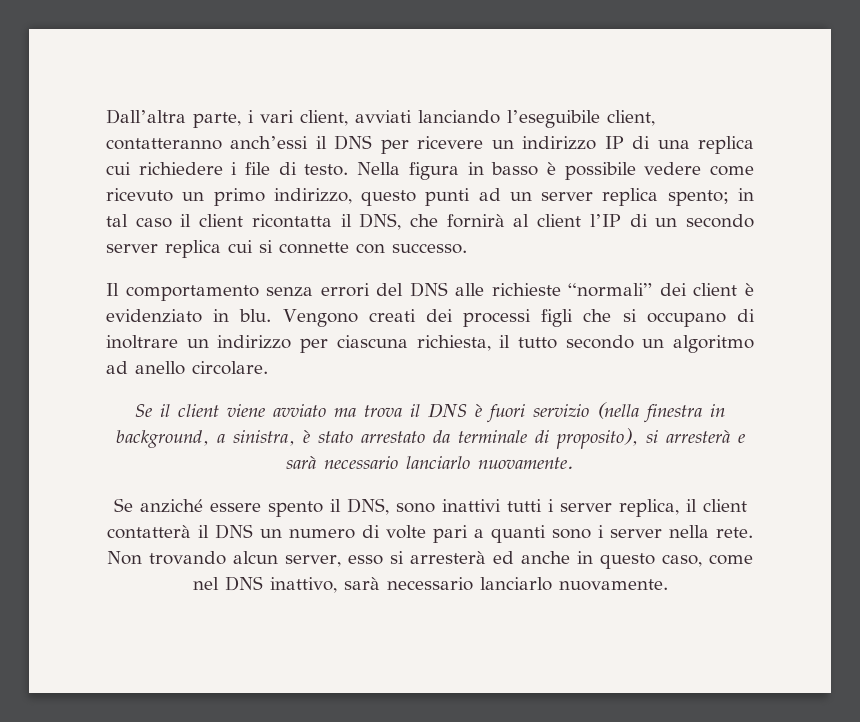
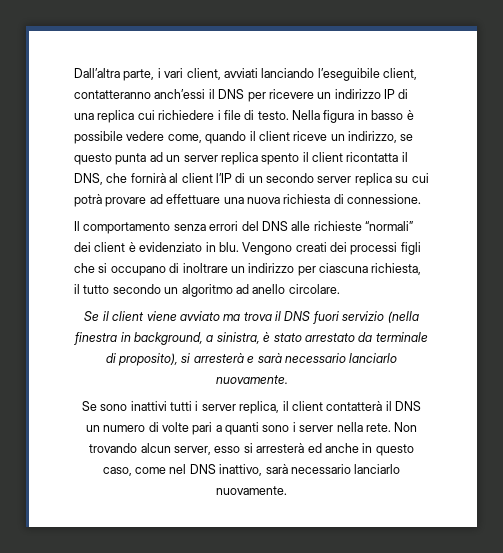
- Nella figura in basso è possibile vedere come ricevuto un primo indirizzo, questo punti ad un server replica spento; in tal caso il client ricontatta il DNS, che fornirà al client l’IP di un secondo server replica cui si connette con successo.
+ Nella figura in basso è possibile vedere come, quando il client riceve un indirizzo, se questo punta ad un server replica spento il client ricontatta il DNS, che fornirà al client l’IP di un secondo server replica su cui potrà provare ad effettuare una nuova richiesta di connessione.
- Se il client viene avviato ma trova il DNS è fuori servizio (nella finestra in background, a sinistra, è stato arrestato da terminale di proposito), si arresterà e sarà necessario lanciarlo nuovamente.
+ Se il client viene avviato ma trova il DNS fuori servizio (nella finestra in background, a sinistra, è stato arrestato da terminale di proposito), si arresterà e sarà necessario lanciarlo nuovamente.
- Se anziché essere spento il DNS, sono inattivi tutti i server replica, il client contatterà il DNS un numero di volte pari a quanti sono i server nella rete.
+ Se sono inattivi tutti i server replica, il client contatterà il DNS un numero di volte pari a quanti sono i server nella rete.

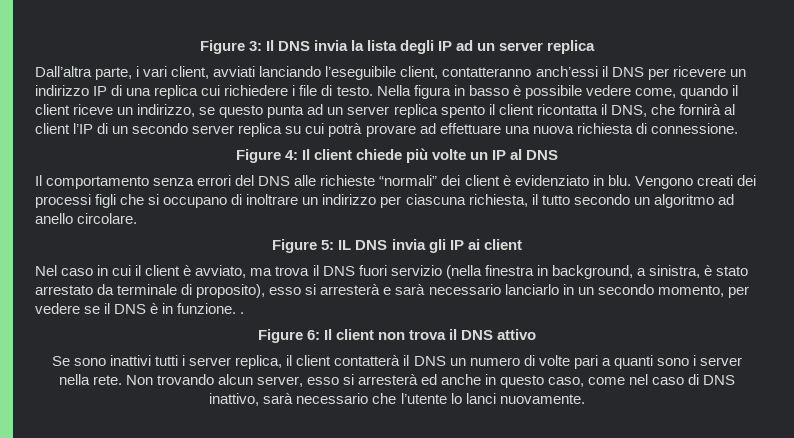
+ Figure 3: Il DNS invia la lista degli IP ad un server replica
+ Figure 4: Il client chiede più volte un IP al DNS
- Se il client viene avviato ma trova il DNS fuori servizio (nella finestra in background, a sinistra, è stato arrestato da terminale di proposito), si arresterà e sarà necessario lanciarlo nuovamente.
+ Figure 5: IL DNS invia gli IP ai client
+ Nel caso in cui il client è avviato, ma trova il DNS fuori servizio (nella finestra in background, a sinistra, è stato arrestato da terminale di proposito), esso si arresterà e sarà necessario lanciarlo in un secondo momento, per vedere se il DNS è in funzione. .
+ Figure 6: Il client non trova il DNS attivo
- Non trovando alcun server, esso si arresterà ed anche in questo caso, come nel DNS inattivo, sarà necessario lanciarlo nuovamente.
+ Non trovando alcun server, esso si arresterà ed anche in questo caso, come nel caso di DNS inattivo, sarà necessario che l’utente lo lanci nuovamente.

